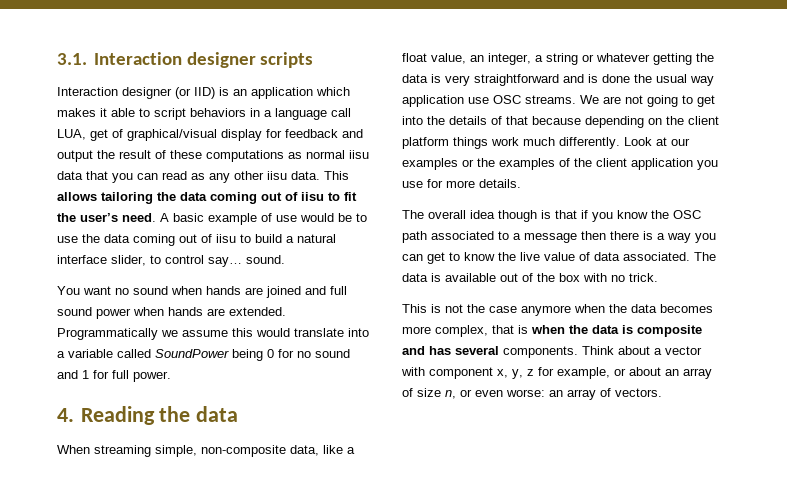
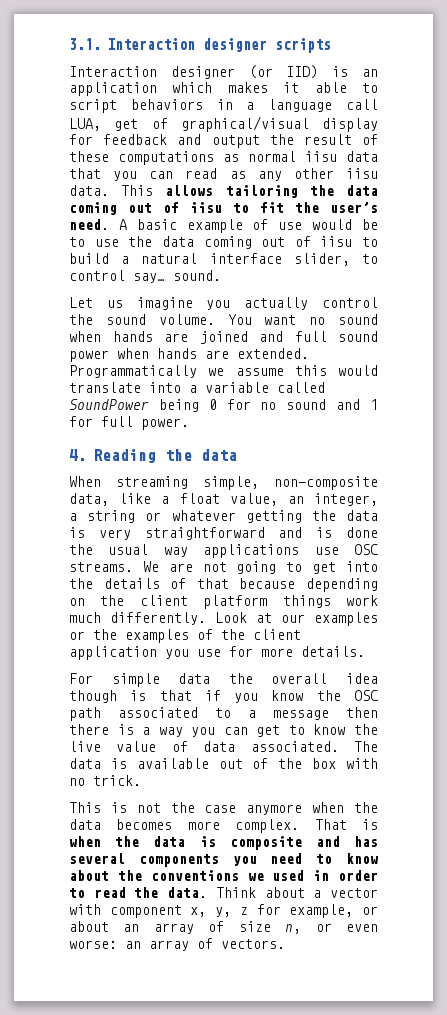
+ Let us imagine you actually control the sound volume.
- When streaming simple, non-composite data, like a float value, an integer, a string or whatever getting the data is very straightforward and is done the usual way application use OSC streams.
+ When streaming simple, non-composite data, like a float value, an integer, a string or whatever getting the data is very straightforward and is done the usual way applications use OSC streams.
- The overall idea though is that if you know the OSC path associated to a message then there is a way you can get to know the live value of data associated.
+ For simple data the overall idea though is that if you know the OSC path associated to a message then there is a way you can get to know the live value of data associated.
- This is not the case anymore when the data becomes more complex, that is when the data is composite and has several components.
+ This is not the case anymore when the data becomes more complex. That is when the data is composite and has several components you need to know about the conventions we used in order to read the data.

